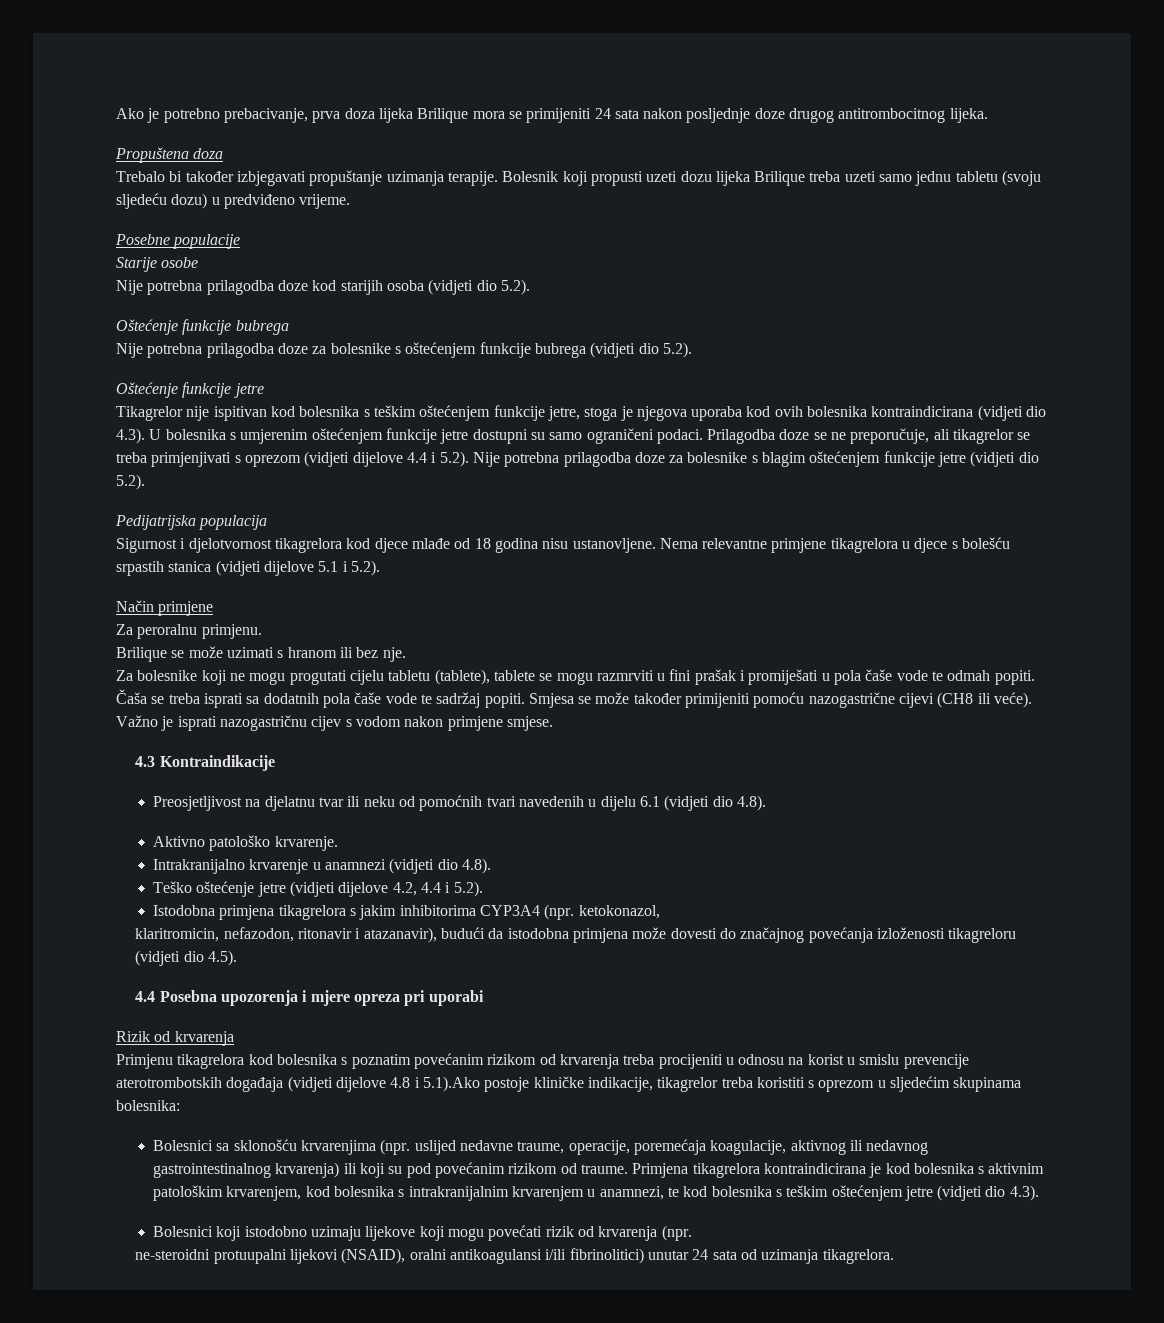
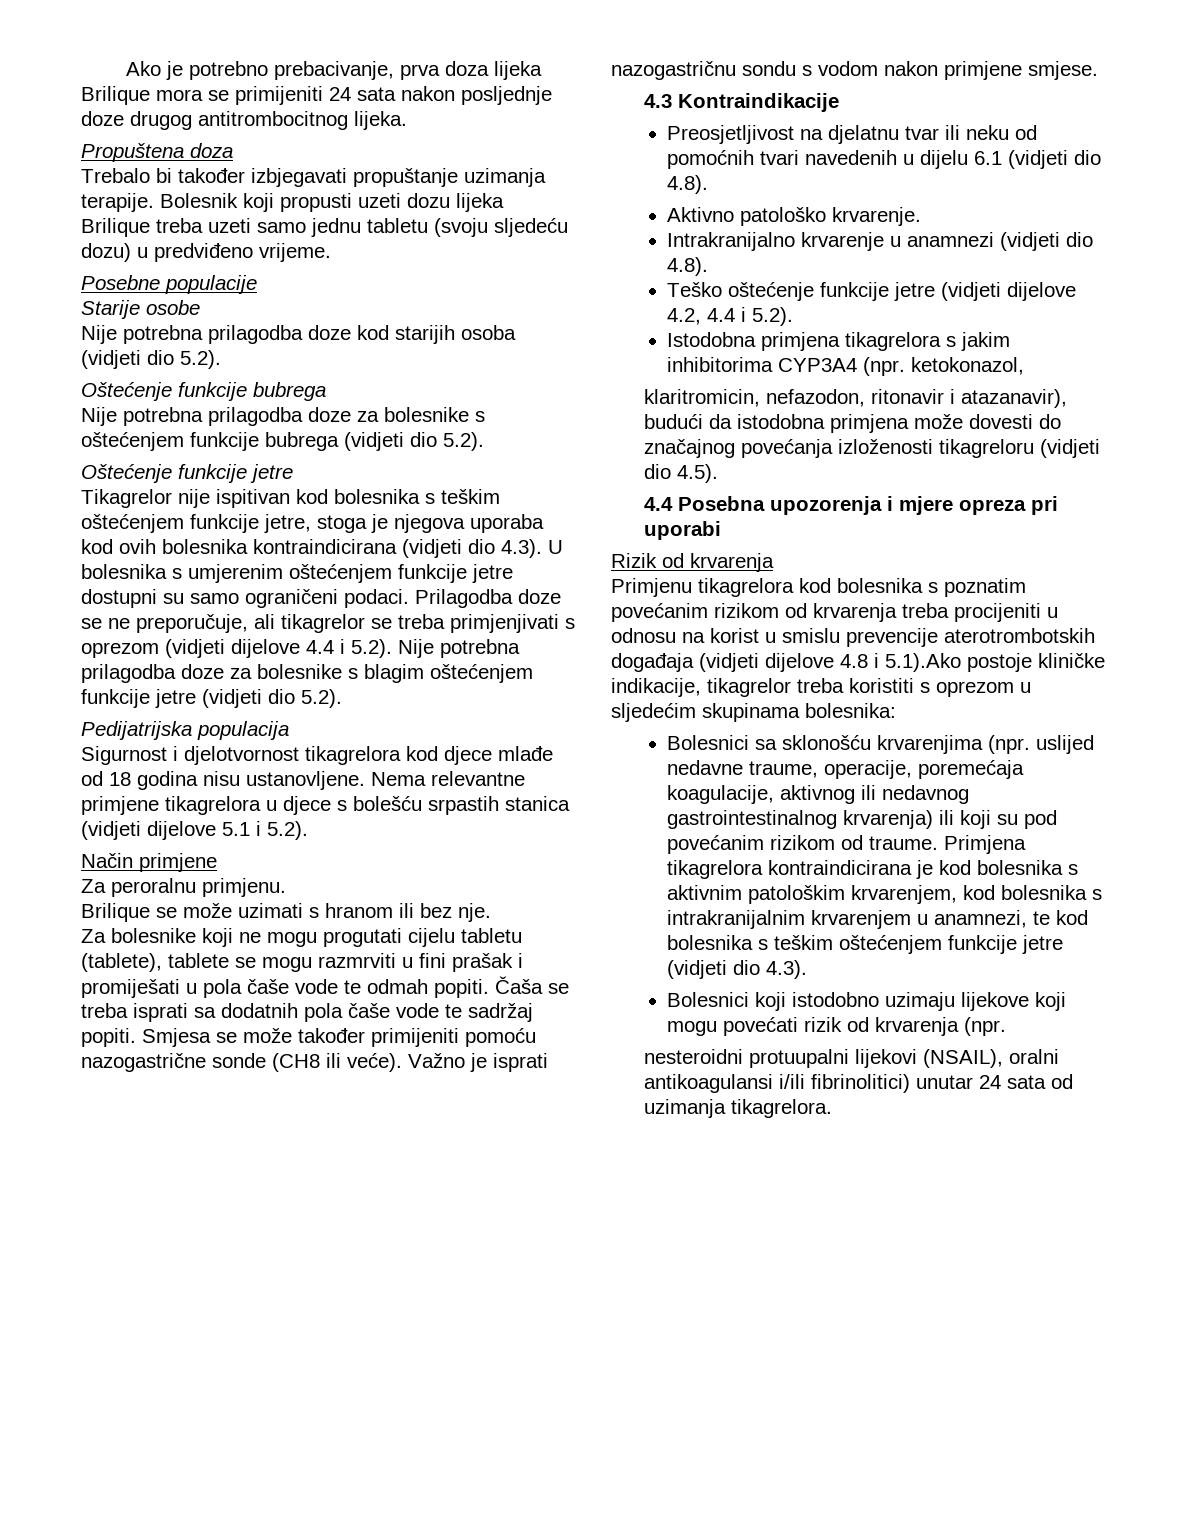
- Smjesa se može također primijeniti pomoću nazogastrične cijevi (CH8 ili veće).
+ Smjesa se može također primijeniti pomoću nazogastrične sonde (CH8 ili veće).
- Važno je isprati nazogastričnu cijev s vodom nakon primjene smjese.
+ Važno je isprati nazogastričnu sondu s vodom nakon primjene smjese.
- Teško oštećenje jetre (vidjeti dijelove 4.2, 4.4 i 5.2).
+ Teško oštećenje funkcije jetre (vidjeti dijelove 4.2, 4.4 i 5.2).
- Primjena tikagrelora kontraindicirana je kod bolesnika s aktivnim patološkim krvarenjem, kod bolesnika s intrakranijalnim krvarenjem u anamnezi, te kod bolesnika s teškim oštećenjem jetre (vidjeti dio 4.3).
+ Primjena tikagrelora kontraindicirana je kod bolesnika s aktivnim patološkim krvarenjem, kod bolesnika s intrakranijalnim krvarenjem u anamnezi, te kod bolesnika s teškim oštećenjem funkcije jetre (vidjeti dio 4.3).
- ne-steroidni protuupalni lijekovi (NSAID), oralni antikoagulansi i/ili fibrinolitici) unutar 24 sata od uzimanja tikagrelora.
+ nesteroidni protuupalni lijekovi (NSAIL), oralni antikoagulansi i/ili fibrinolitici) unutar 24 sata od uzimanja tikagrelora.

